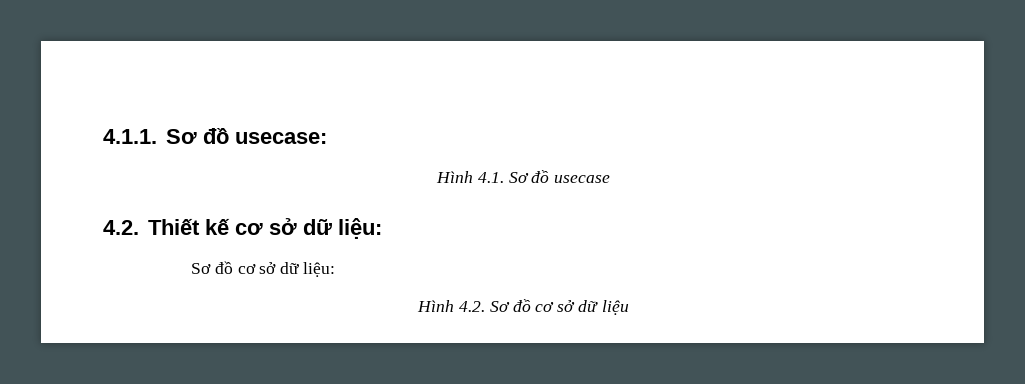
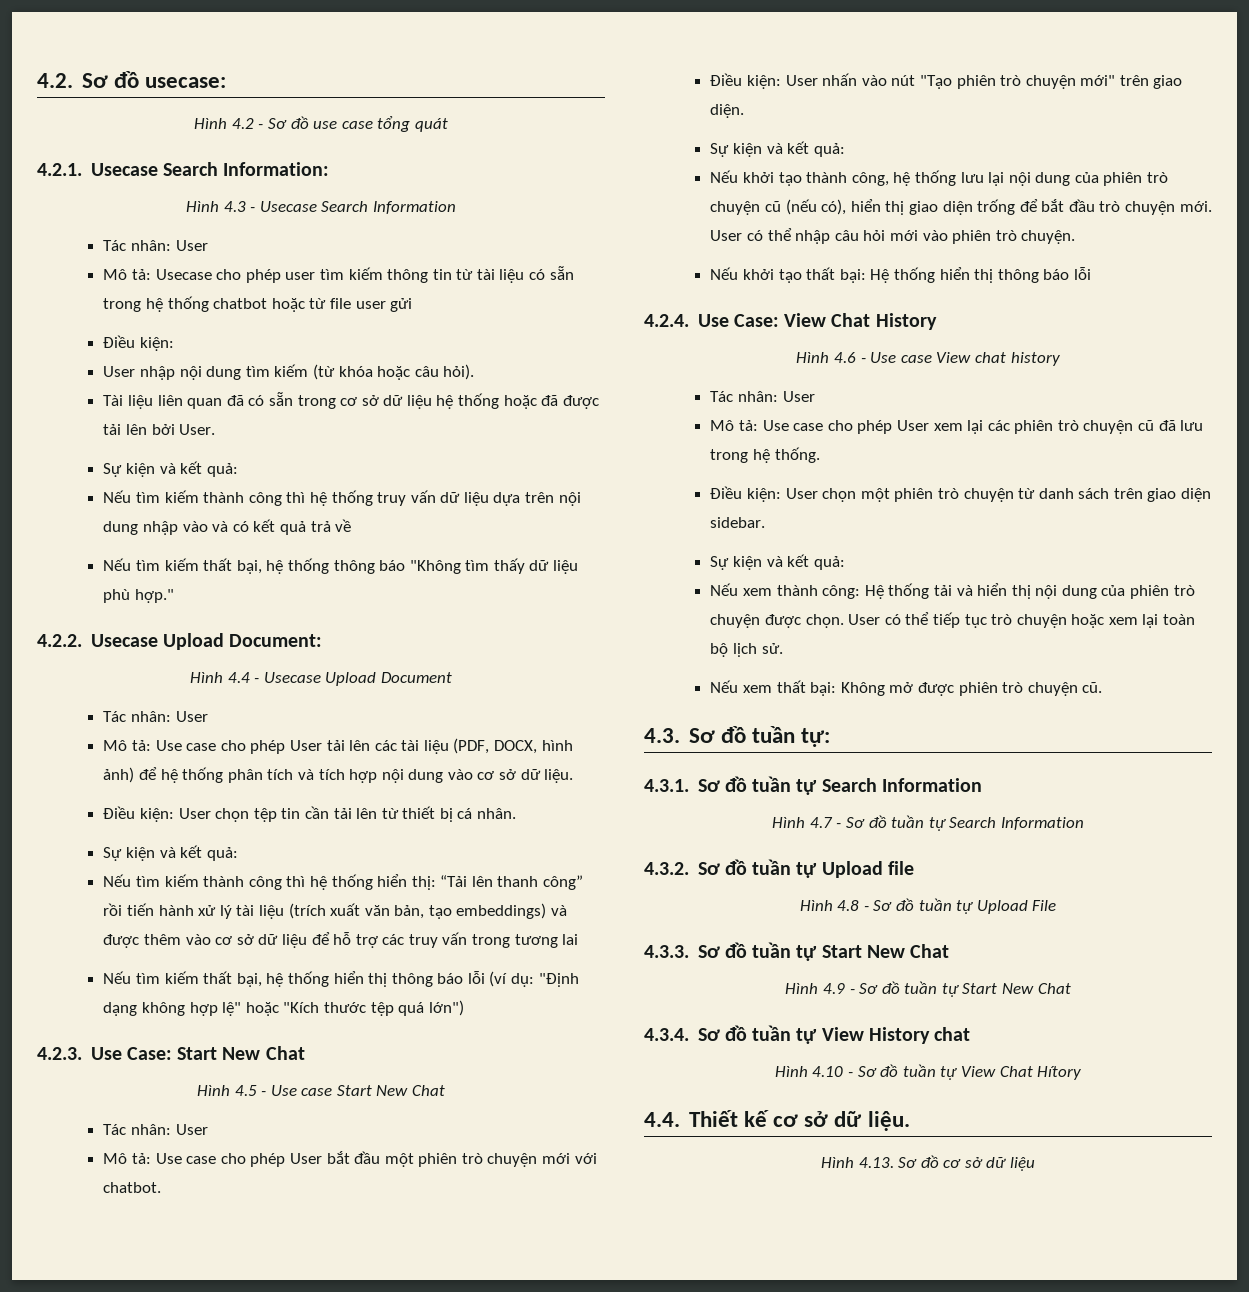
- 4.1.1. Sơ đồ usecase:
+ 4.2. Sơ đồ usecase:
- Hình 4.1. Sơ đồ usecase
- 4.2. Thiết kế cơ sở dữ liệu:
- Sơ đồ cơ sở dữ liệu:
- Hình 4.2. Sơ đồ cơ sở dữ liệu
+ Hình 4.2 - Sơ đồ use case tổng quát
+ 4.2.1. Usecase Search Information:
+ Hình 4.3 - Usecase Search Information
+ Tác nhân: User
+ Mô tả: Usecase cho phép user tìm kiếm thông tin từ tài liệu có sẵn trong hệ thống chatbot hoặc từ file user gửi
+ Điều kiện:
+ User nhập nội dung tìm kiếm (từ khóa hoặc câu hỏi).
+ Tài liệu liên quan đã có sẵn trong cơ sở dữ liệu hệ thống hoặc đã được tải lên bởi User.
+ Sự kiện và kết quả:
+ Nếu tìm kiếm thành công thì hệ thống truy vấn dữ liệu dựa trên nội dung nhập vào và có kết quả trả về
+ Nếu tìm kiếm thất bại, hệ thống thông báo "Không tìm thấy dữ liệu phù hợp."
+ 4.2.2. Usecase Upload Document:
+ Hình 4.4 - Usecase Upload Document
+ Tác nhân: User
+ Mô tả: Use case cho phép User tải lên các tài liệu (PDF, DOCX, hình ảnh) để hệ thống phân tích và tích hợp nội dung vào cơ sở dữ liệu.
+ Điều kiện: User chọn tệp tin cần tải lên từ thiết bị cá nhân.
+ Sự kiện và kết quả:
+ Nếu tìm kiếm thành công thì hệ thống hiển thị: “Tải lên thanh công” rồi tiến hành xử lý tài liệu (trích xuất văn bản, tạo embeddings) và được thêm vào cơ sở dữ liệu để hỗ trợ các truy vấn trong tương lai
+ Nếu tìm kiếm thất bại, hệ thống hiển thị thông báo lỗi (ví dụ: "Định dạng không hợp lệ" hoặc "Kích thước tệp quá lớn")
+ 4.2.3. Use Case: Start New Chat
+ Hình 4.5 - Use case Start New Chat
+ Tác nhân: User
+ Mô tả: Use case cho phép User bắt đầu một phiên trò chuyện mới với chatbot.
+ Điều kiện: User nhấn vào nút "Tạo phiên trò chuyện mới" trên giao diện.
+ Sự kiện và kết quả:
+ Nếu khởi tạo thành công, hệ thống lưu lại nội dung của phiên trò chuyện cũ (nếu có), hiển thị giao diện trống để bắt đầu trò chuyện mới. User có thể nhập câu hỏi mới vào phiên trò chuyện.
+ Nếu khởi tạo thất bại: Hệ thống hiển thị thông báo lỗi
+ 4.2.4. Use Case: View Chat History
+ Hình 4.6 - Use case View chat history
+ Tác nhân: User
+ Mô tả: Use case cho phép User xem lại các phiên trò chuyện cũ đã lưu trong hệ thống.
+ Điều kiện: User chọn một phiên trò chuyện từ danh sách trên giao diện sidebar.
+ Sự kiện và kết quả:
+ Nếu xem thành công: Hệ thống tải và hiển thị nội dung của phiên trò chuyện được chọn. User có thể tiếp tục trò chuyện hoặc xem lại toàn bộ lịch sử.
+ Nếu xem thất bại: Không mở được phiên trò chuyện cũ.
+ 4.3. Sơ đồ tuần tự:
+ 4.3.1. Sơ đồ tuần tự Search Information
+ Hình 4.7 - Sơ đồ tuần tự Search Information
+ 4.3.2. Sơ đồ tuần tự Upload file
+ Hình 4.8 - Sơ đồ tuần tự Upload File
+ 4.3.3. Sơ đồ tuần tự Start New Chat
+ Hình 4.9 - Sơ đồ tuần tự Start New Chat
+ 4.3.4. Sơ đồ tuần tự View History chat
+ Hình 4.10 - Sơ đồ tuần tự View Chat Hítory
+ 4.4. Thiết kế cơ sở dữ liệu.
+ Hình 4.13. Sơ đồ cơ sở dữ liệu

